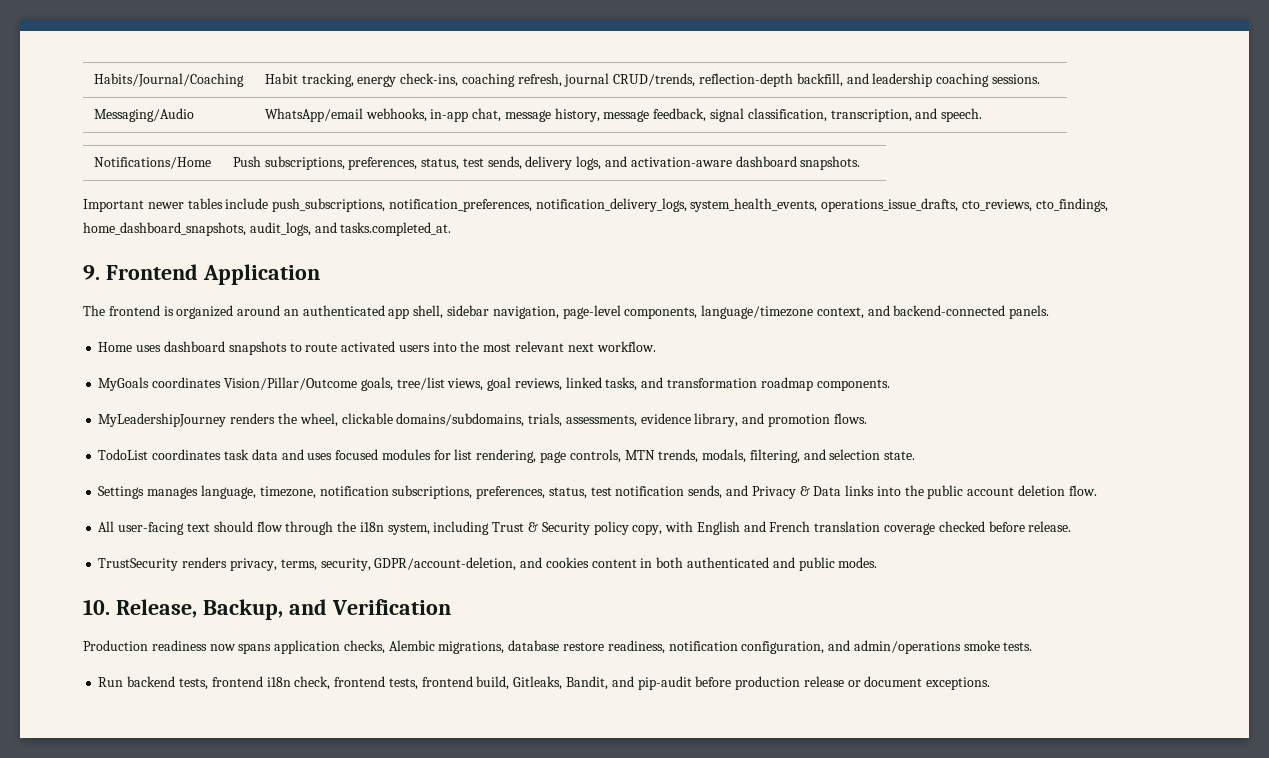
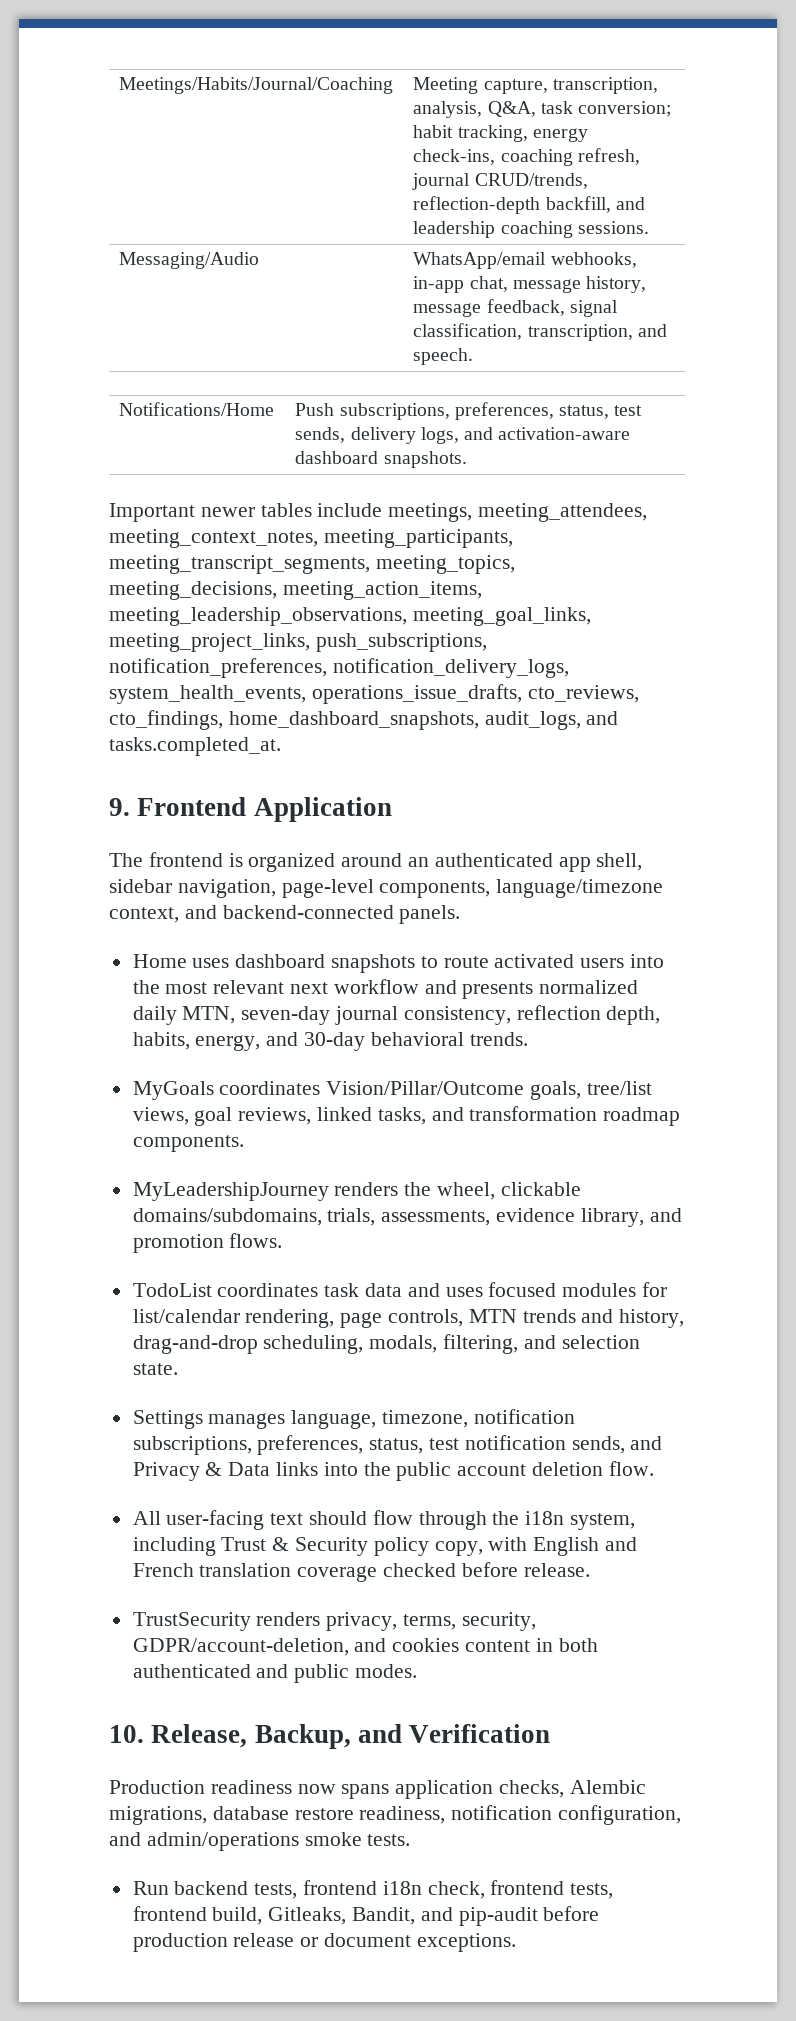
- Habits/Journal/Coaching | Habit tracking, energy check-ins, coaching refresh, journal CRUD/trends, reflection-depth backfill, and leadership coaching sessions.
+ Meetings/Habits/Journal/Coaching | Meeting capture, transcription, analysis, Q&A, task conversion; habit tracking, energy check-ins, coaching refresh, journal CRUD/trends, reflection-depth backfill, and leadership coaching sessions.
- Important newer tables include push_subscriptions, notification_preferences, notification_delivery_logs, system_health_events, operations_issue_drafts, cto_reviews, cto_findings, home_dashboard_snapshots, audit_logs, and tasks.completed_at.
+ Important newer tables include meetings, meeting_attendees, meeting_context_notes, meeting_participants, meeting_transcript_segments, meeting_topics, meeting_decisions, meeting_action_items, meeting_leadership_observations, meeting_goal_links, meeting_project_links, push_subscriptions, notification_preferences, notification_delivery_logs, system_health_events, operations_issue_drafts, cto_reviews, cto_findings, home_dashboard_snapshots, audit_logs, and tasks.completed_at.
- Home uses dashboard snapshots to route activated users into the most relevant next workflow.
+ Home uses dashboard snapshots to route activated users into the most relevant next workflow and presents normalized daily MTN, seven-day journal consistency, reflection depth, habits, energy, and 30-day behavioral trends.
- TodoList coordinates task data and uses focused modules for list rendering, page controls, MTN trends, modals, filtering, and selection state.
+ TodoList coordinates task data and uses focused modules for list/calendar rendering, page controls, MTN trends and history, drag-and-drop scheduling, modals, filtering, and selection state.

